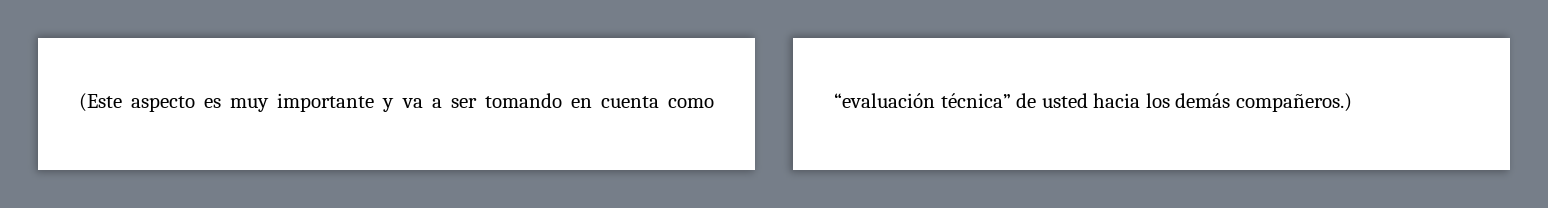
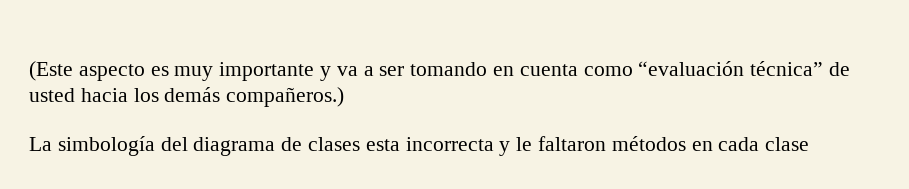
+ La simbología del diagrama de clases esta incorrecta y le faltaron métodos en cada clase

